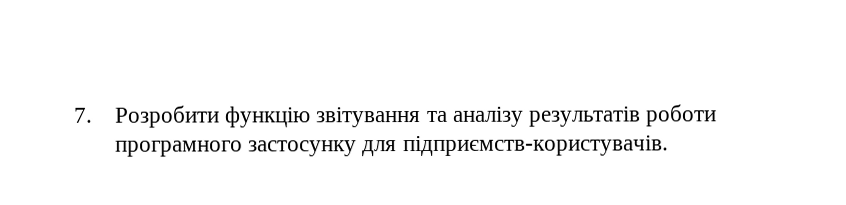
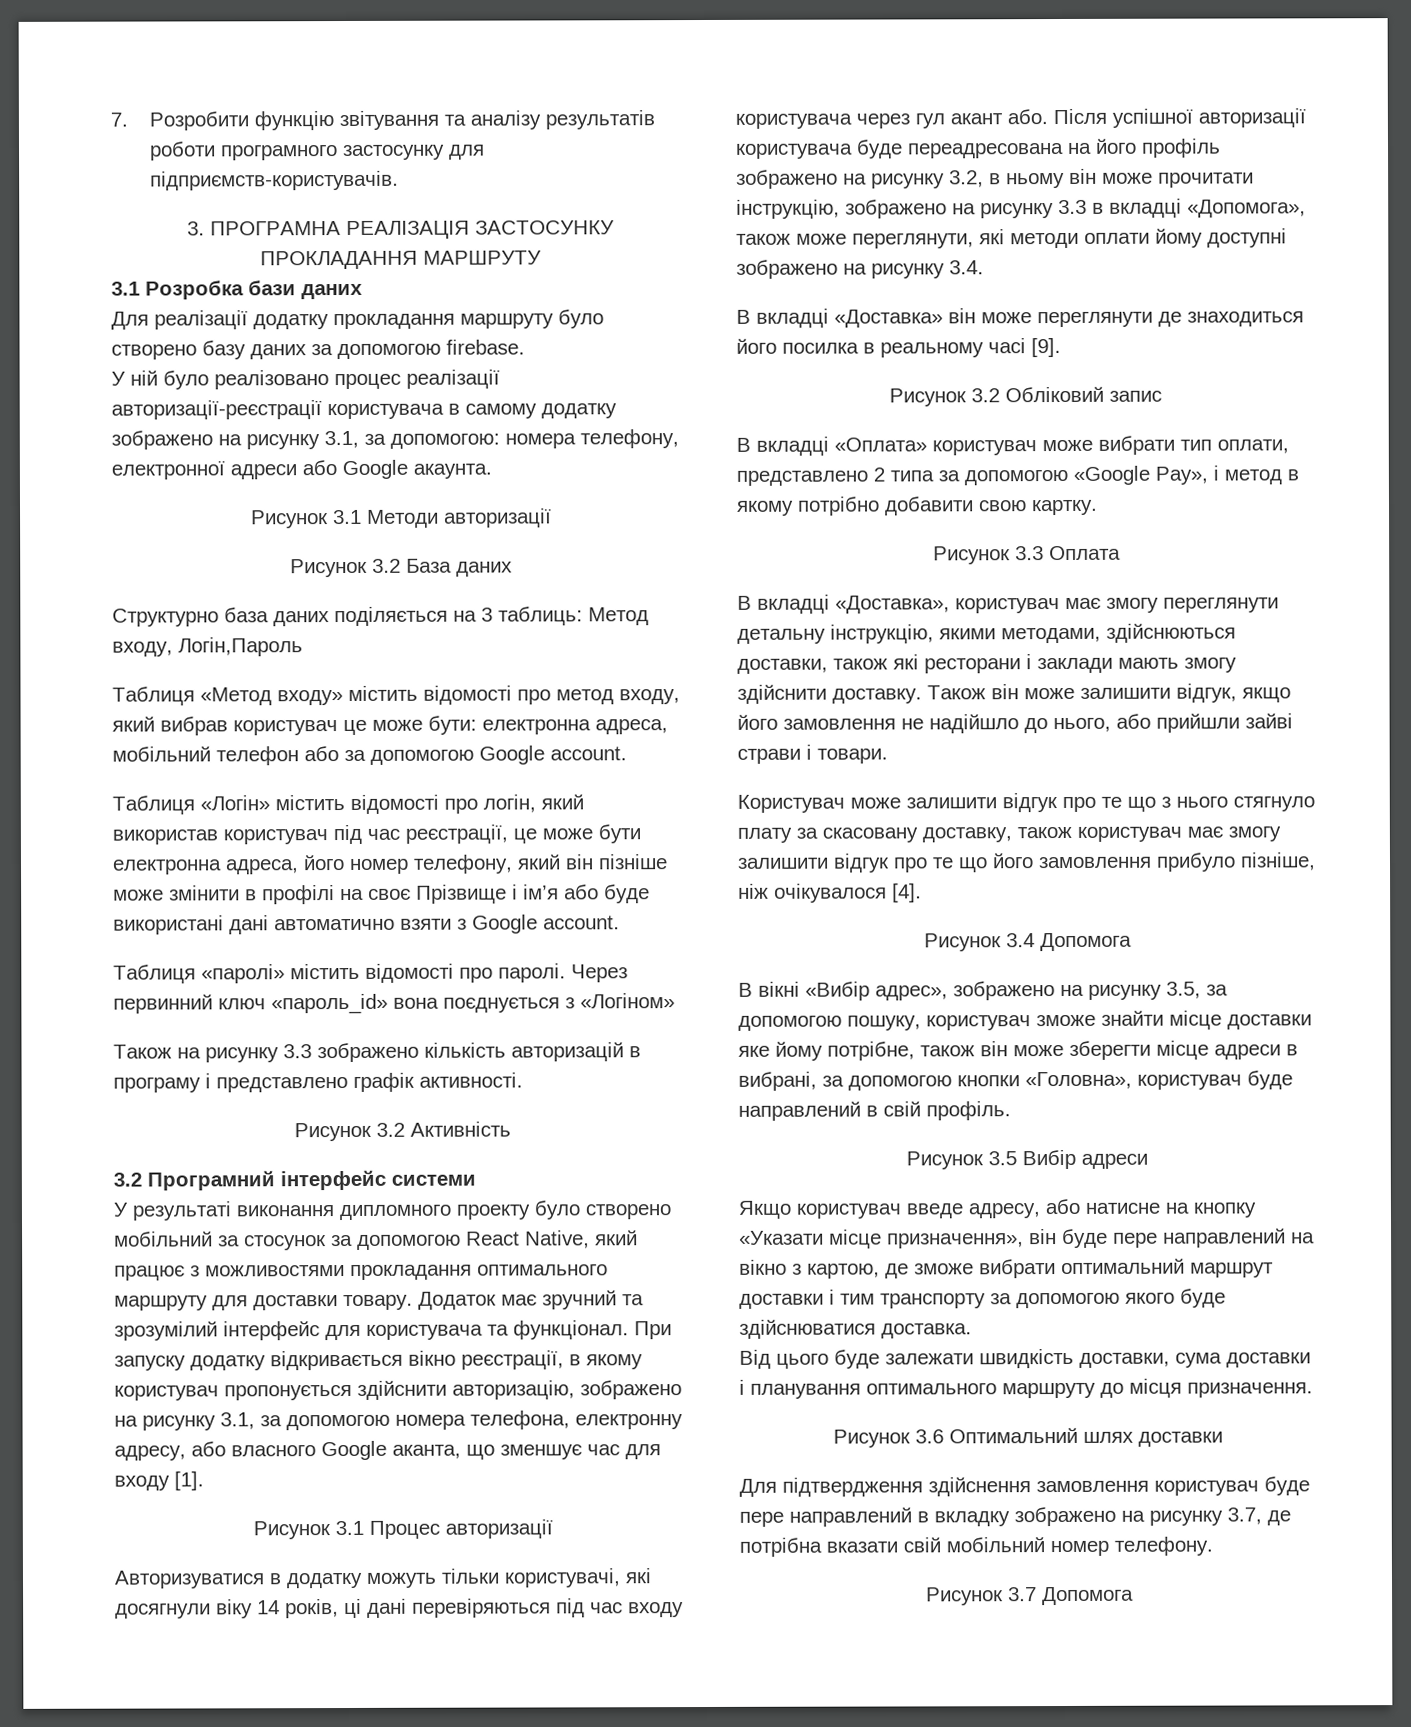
+ 3. ПРОГРАМНА РЕАЛІЗАЦІЯ ЗАСТОСУНКУ ПРОКЛАДАННЯ МАРШРУТУ
+ 3.1 Розробка бази даних
+ Для реалізації додатку прокладання маршруту було створено базу даних за допомогою firebase.
+ У ній було реалізовано процес реалізації авторизації-реєстрації користувача в самому додатку зображено на рисунку 3.1, за допомогою: номера телефону, електронної адреси або Google акаунта.
+ Рисунок 3.1 Методи авторизації
+ Рисунок 3.2 База даних
+ Структурно база даних поділяється на 3 таблиць: Метод входу, Логін,Пароль
+ Таблиця «Метод входу» містить відомості про метод входу, який вибрав користувач це може бути: електронна адреса, мобільний телефон або за допомогою Google account.
+ Таблиця «Логін» містить відомості про логін, який використав користувач під час реєстрації, це може бути електронна адреса, його номер телефону, який він пізніше може змінити в профілі на своє Прізвище і ім’я або буде використані дані автоматично взяти з Google account.
+ Таблиця «паролі» містить відомості про паролі. Через первинний ключ «пароль_id» вона поєднується з «Логіном»
+ Також на рисунку 3.3 зображено кількість авторизацій в програму і представлено графік активності.
+ Рисунок 3.2 Активність
+ 3.2 Програмний інтерфейс системи
+ У результаті виконання дипломного проекту було створено мобільний за стосунок за допомогою React Native, який працює з можливостями прокладання оптимального маршруту для доставки товару. Додаток має зручний та зрозумілий інтерфейс для користувача та функціонал. При запуску додатку відкривається вікно реєстрації, в якому користувач пропонується здійснити авторизацію, зображено на рисунку 3.1, за допомогою номера телефона, електронну адресу, або власного Google аканта, що зменшує час для входу [1].
+ Рисунок 3.1 Процес авторизації
+ Авторизуватися в додатку можуть тільки користувачі, які досягнули віку 14 років, ці дані перевіряються під час входу користувача через гул акант або. Після успішної авторизації користувача буде переадресована на його профіль зображено на рисунку 3.2, в ньому він може прочитати інструкцію, зображено на рисунку 3.3 в вкладці «Допомога», також може переглянути, які методи оплати йому доступні зображено на рисунку 3.4.
+ В вкладці «Доставка» він може переглянути де знаходиться його посилка в реальному часі [9].
+ Рисунок 3.2 Обліковий запис
+ В вкладці «Оплата» користувач може вибрати тип оплати, представлено 2 типа за допомогою «Google Pay», і метод в якому потрібно добавити свою картку.
+ Рисунок 3.3 Оплата
+ В вкладці «Доставка», користувач має змогу переглянути детальну інструкцію, якими методами, здійснюються доставки, також які ресторани і заклади мають змогу здійснити доставку. Також він може залишити відгук, якщо його замовлення не надійшло до нього, або прийшли зайві страви і товари.
+ Користувач може залишити відгук про те що з нього стягнуло плату за скасовану доставку, також користувач має змогу залишити відгук про те що його замовлення прибуло пізніше, ніж очікувалося [4].
+ Рисунок 3.4 Допомога
+ В вікні «Вибір адрес», зображено на рисунку 3.5, за допомогою пошуку, користувач зможе знайти місце доставки яке йому потрібне, також він може зберегти місце адреси в вибрані, за допомогою кнопки «Головна», користувач буде направлений в свій профіль.
+ Рисунок 3.5 Вибір адреси
+ Якщо користувач введе адресу, або натисне на кнопку «Указати місце призначення», він буде пере направлений на вікно з картою, де зможе вибрати оптимальний маршрут доставки і тим транспорту за допомогою якого буде здійснюватися доставка.
+ Від цього буде залежати швидкість доставки, сума доставки і планування оптимального маршруту до місця призначення.
+ Рисунок 3.6 Оптимальний шлях доставки
+ Для підтвердження здійснення замовлення користувач буде пере направлений в вкладку зображено на рисунку 3.7, де потрібна вказати свій мобільний номер телефону.
+ Рисунок 3.7 Допомога

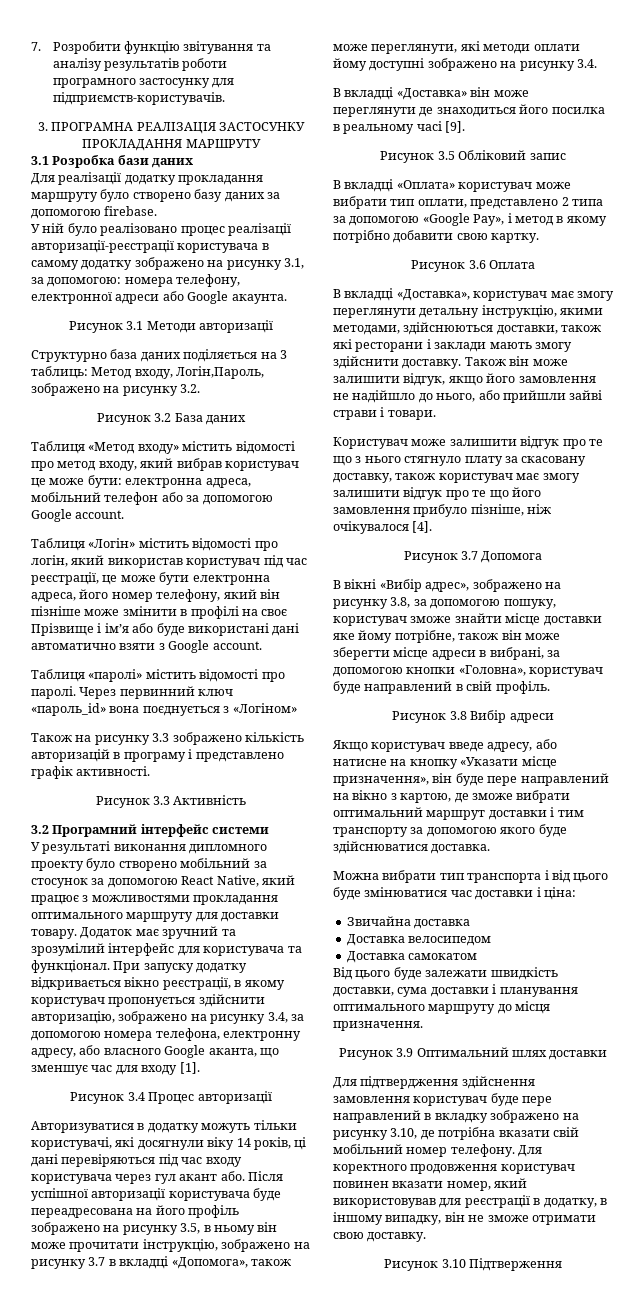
- Рисунок 3.2 База даних
- Структурно база даних поділяється на 3 таблиць: Метод входу, Логін,Пароль
+ Структурно база даних поділяється на 3 таблиць: Метод входу, Логін,Пароль, зображено на рисунку 3.2.
+ Рисунок 3.2 База даних
- Рисунок 3.2 Активність
+ Рисунок 3.3 Активність
- При запуску додатку відкривається вікно реєстрації, в якому користувач пропонується здійснити авторизацію, зображено на рисунку 3.1, за допомогою номера телефона, електронну адресу, або власного Google аканта, що зменшує час для входу [1].
+ При запуску додатку відкривається вікно реєстрації, в якому користувач пропонується здійснити авторизацію, зображено на рисунку 3.4, за допомогою номера телефона, електронну адресу, або власного Google аканта, що зменшує час для входу [1].
- Рисунок 3.1 Процес авторизації
+ Рисунок 3.4 Процес авторизації
- Після успішної авторизації користувача буде переадресована на його профіль зображено на рисунку 3.2, в ньому він може прочитати інструкцію, зображено на рисунку 3.3 в вкладці «Допомога», також може переглянути, які методи оплати йому доступні зображено на рисунку 3.4.
+ Після успішної авторизації користувача буде переадресована на його профіль зображено на рисунку 3.5, в ньому він може прочитати інструкцію, зображено на рисунку 3.7 в вкладці «Допомога», також може переглянути, які методи оплати йому доступні зображено на рисунку 3.4.
- Рисунок 3.2 Обліковий запис
+ Рисунок 3.5 Обліковий запис
- Рисунок 3.3 Оплата
+ Рисунок 3.6 Оплата
- Рисунок 3.4 Допомога
+ Рисунок 3.7 Допомога
- В вікні «Вибір адрес», зображено на рисунку 3.5, за допомогою пошуку, користувач зможе знайти місце доставки яке йому потрібне, також він може зберегти місце адреси в вибрані, за допомогою кнопки «Головна», користувач буде направлений в свій профіль.
+ В вікні «Вибір адрес», зображено на рисунку 3.8, за допомогою пошуку, користувач зможе знайти місце доставки яке йому потрібне, також він може зберегти місце адреси в вибрані, за допомогою кнопки «Головна», користувач буде направлений в свій профіль.
- Рисунок 3.5 Вибір адреси
+ Рисунок 3.8 Вибір адреси
+ Можна вибрати тип транспорта і від цього буде змінюватися час доставки і ціна:
+ Звичайна доставка
+ Доставка велосипедом
+ Доставка самокатом
- Рисунок 3.6 Оптимальний шлях доставки
+ Рисунок 3.9 Оптимальний шлях доставки
- Для підтвердження здійснення замовлення користувач буде пере направлений в вкладку зображено на рисунку 3.7, де потрібна вказати свій мобільний номер телефону.
- Рисунок 3.7 Допомога
+ Для підтвердження здійснення замовлення користувач буде пере направлений в вкладку зображено на рисунку 3.10, де потрібна вказати свій мобільний номер телефону. Для коректного продовження користувач повинен вказати номер, який використовував для реєстрації в додатку, в іншому випадку, він не зможе отримати свою доставку.
+ Рисунок 3.10 Підтверження

